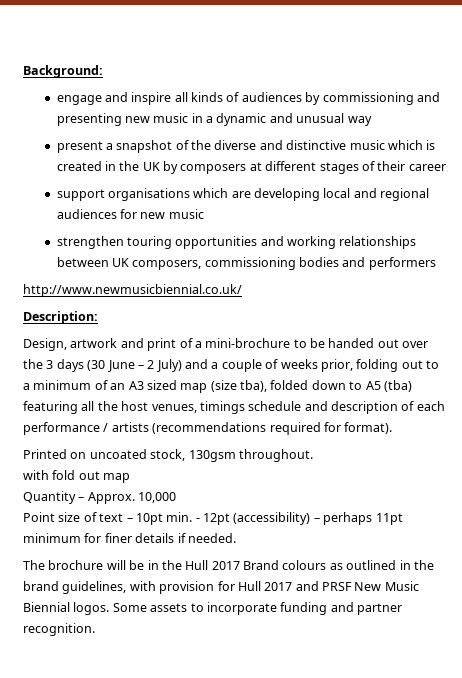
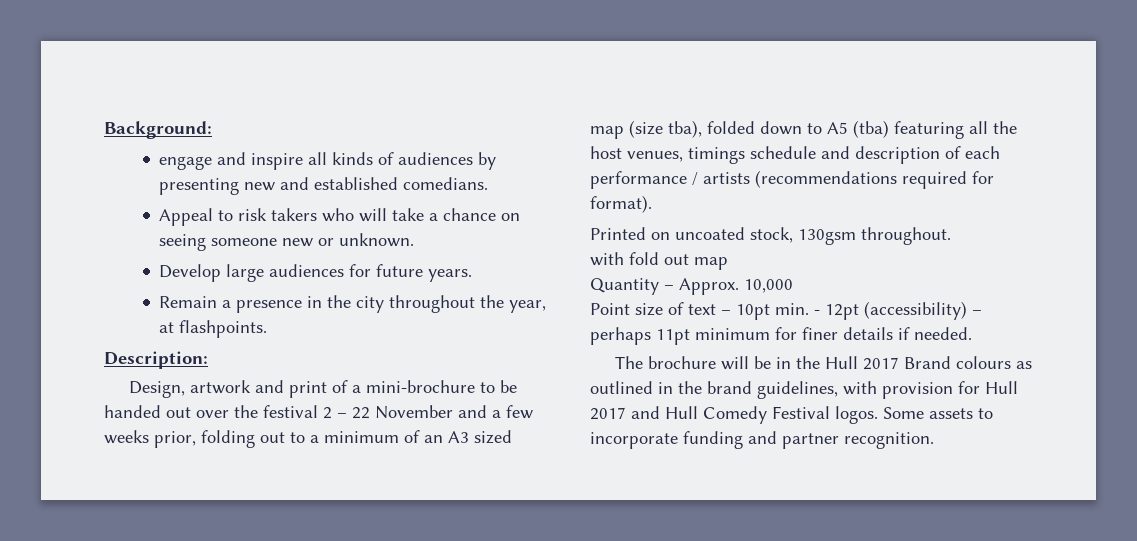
- engage and inspire all kinds of audiences by commissioning and presenting new music in a dynamic and unusual way
- present a snapshot of the diverse and distinctive music which is created in the UK by composers at different stages of their career
- support organisations which are developing local and regional audiences for new music
- strengthen touring opportunities and working relationships between UK composers, commissioning bodies and performers
- http://www.newmusicbiennial.co.uk/
+ engage and inspire all kinds of audiences by presenting new and established comedians.
+ Appeal to risk takers who will take a chance on seeing someone new or unknown.
+ Develop large audiences for future years.
+ Remain a presence in the city throughout the year, at flashpoints.
- Design, artwork and print of a mini-brochure to be handed out over the 3 days (30 June – 2 July) and a couple of weeks prior, folding out to a minimum of an A3 sized map (size tba), folded down to A5 (tba) featuring all the host venues, timings schedule and description of each performance / artists (recommendations required for format).
+ Design, artwork and print of a mini-brochure to be handed out over the festival 2 – 22 November and a few weeks prior, folding out to a minimum of an A3 sized map (size tba), folded down to A5 (tba) featuring all the host venues, timings schedule and description of each performance / artists (recommendations required for format).
- The brochure will be in the Hull 2017 Brand colours as outlined in the brand guidelines, with provision for Hull 2017 and PRSF New Music Biennial logos.
+ The brochure will be in the Hull 2017 Brand colours as outlined in the brand guidelines, with provision for Hull 2017 and Hull Comedy Festival logos.

